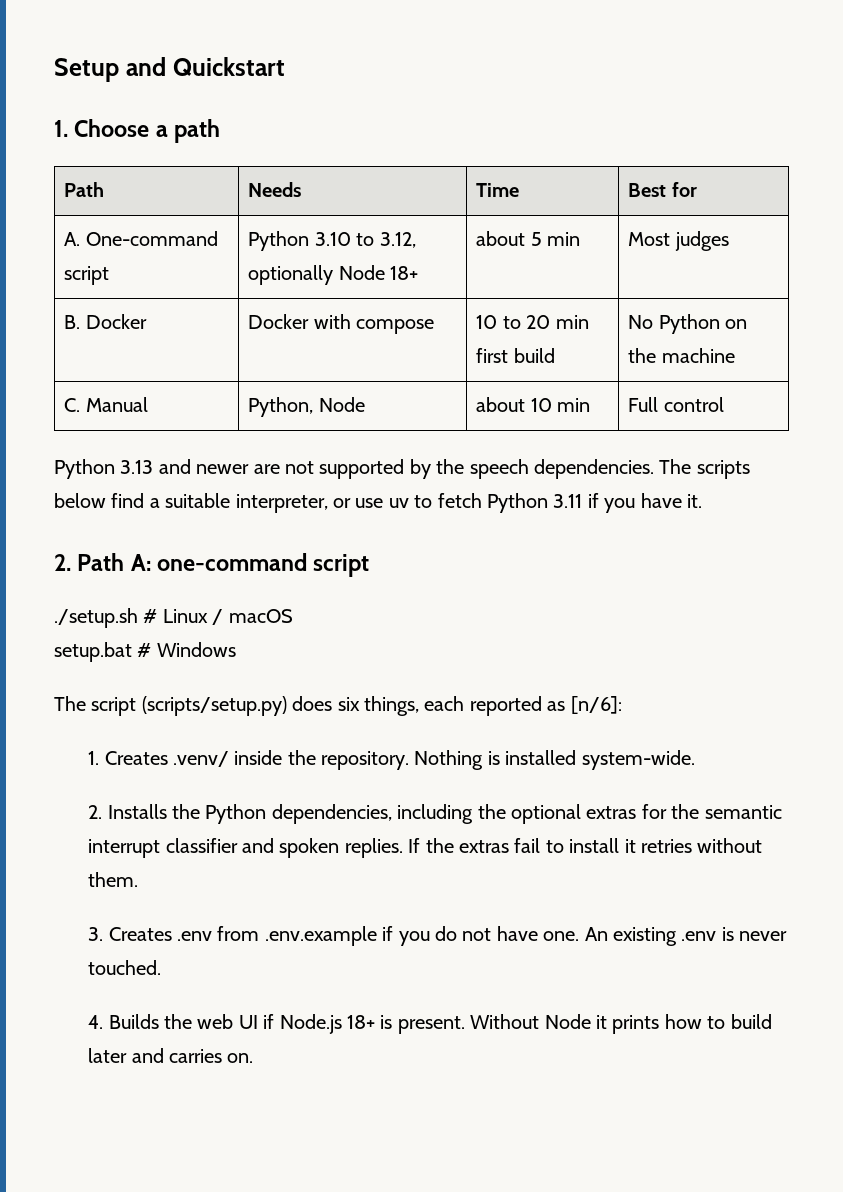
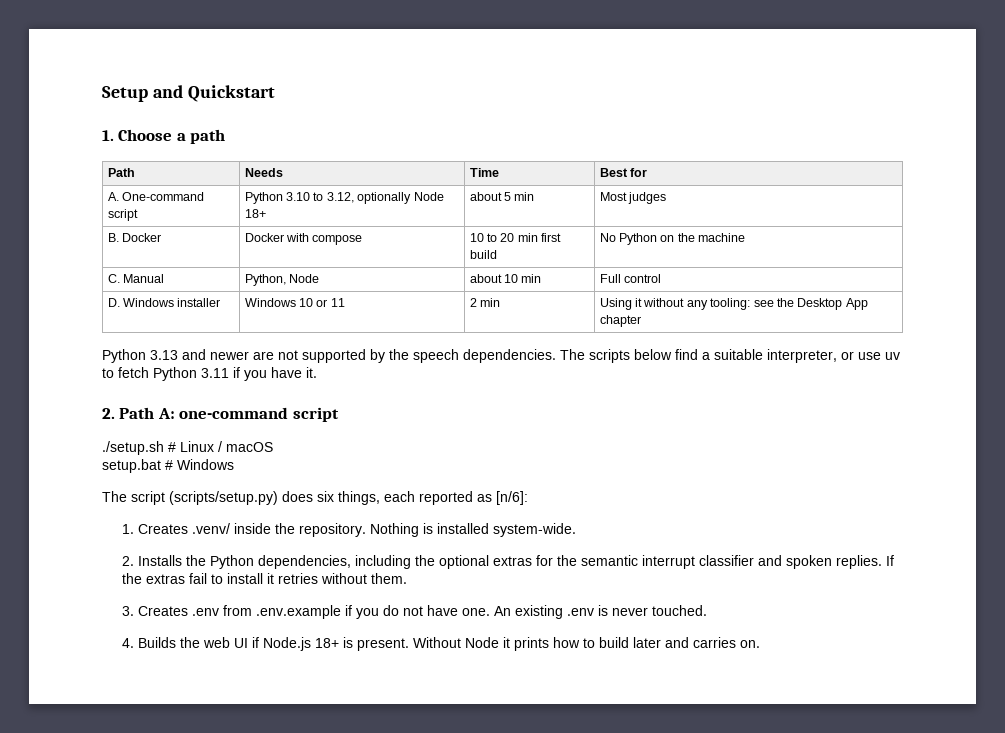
+ D. Windows installer | Windows 10 or 11 | 2 min | Using it without any tooling: see the Desktop App chapter

